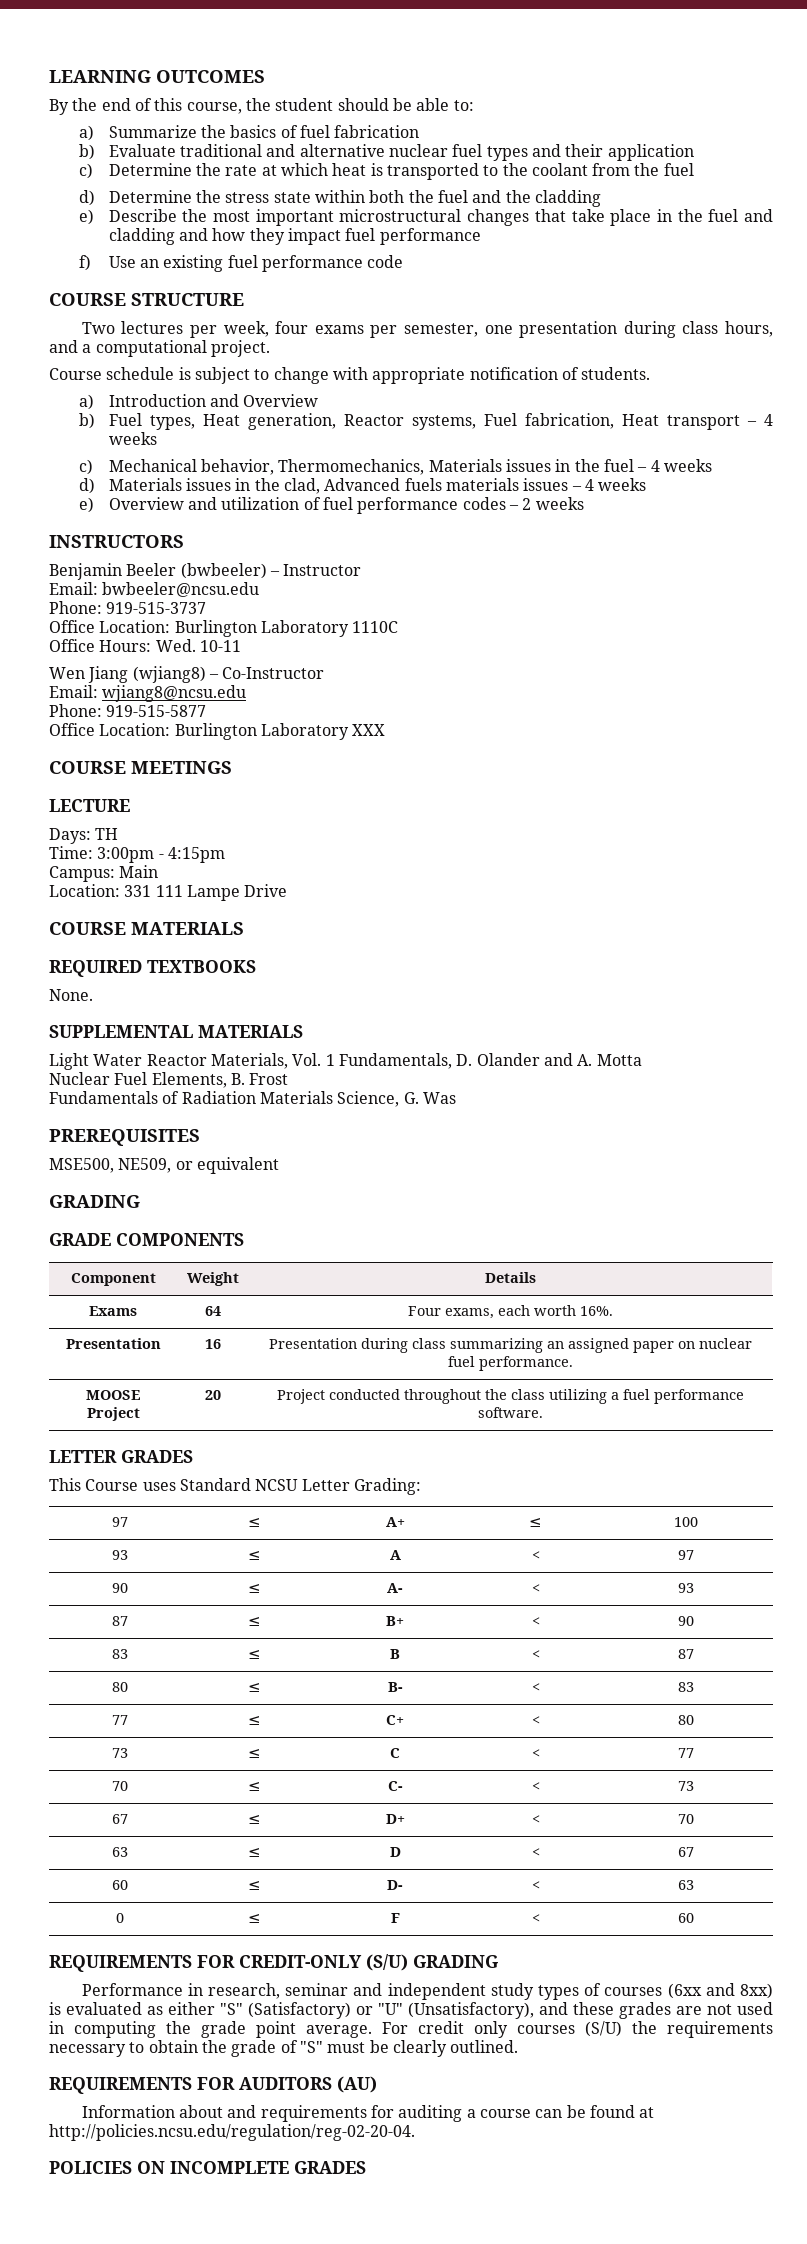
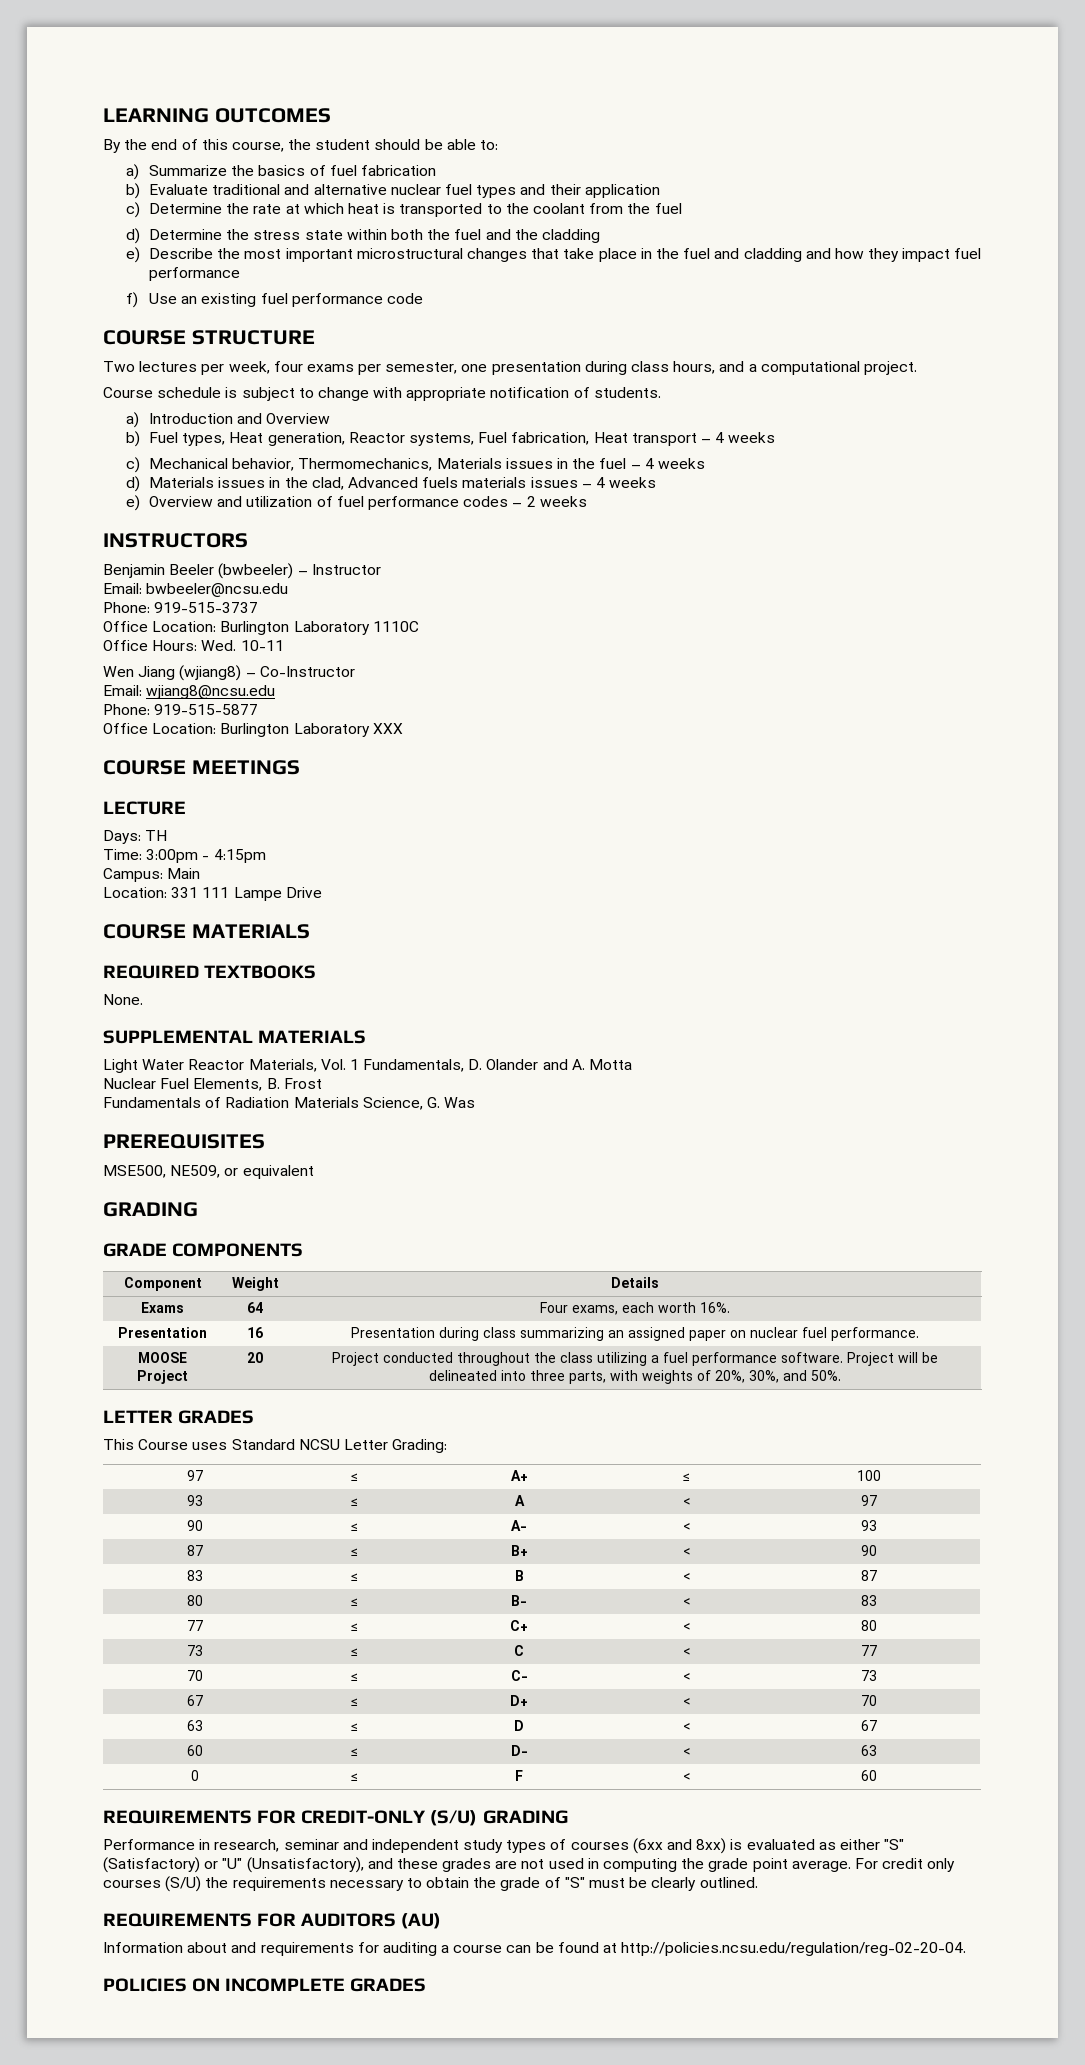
- MOOSE Project | 20 | Project conducted throughout the class utilizing a fuel performance software.
+ MOOSE Project | 20 | Project conducted throughout the class utilizing a fuel performance software. Project will be delineated into three parts, with weights of 20%, 30%, and 50%.

